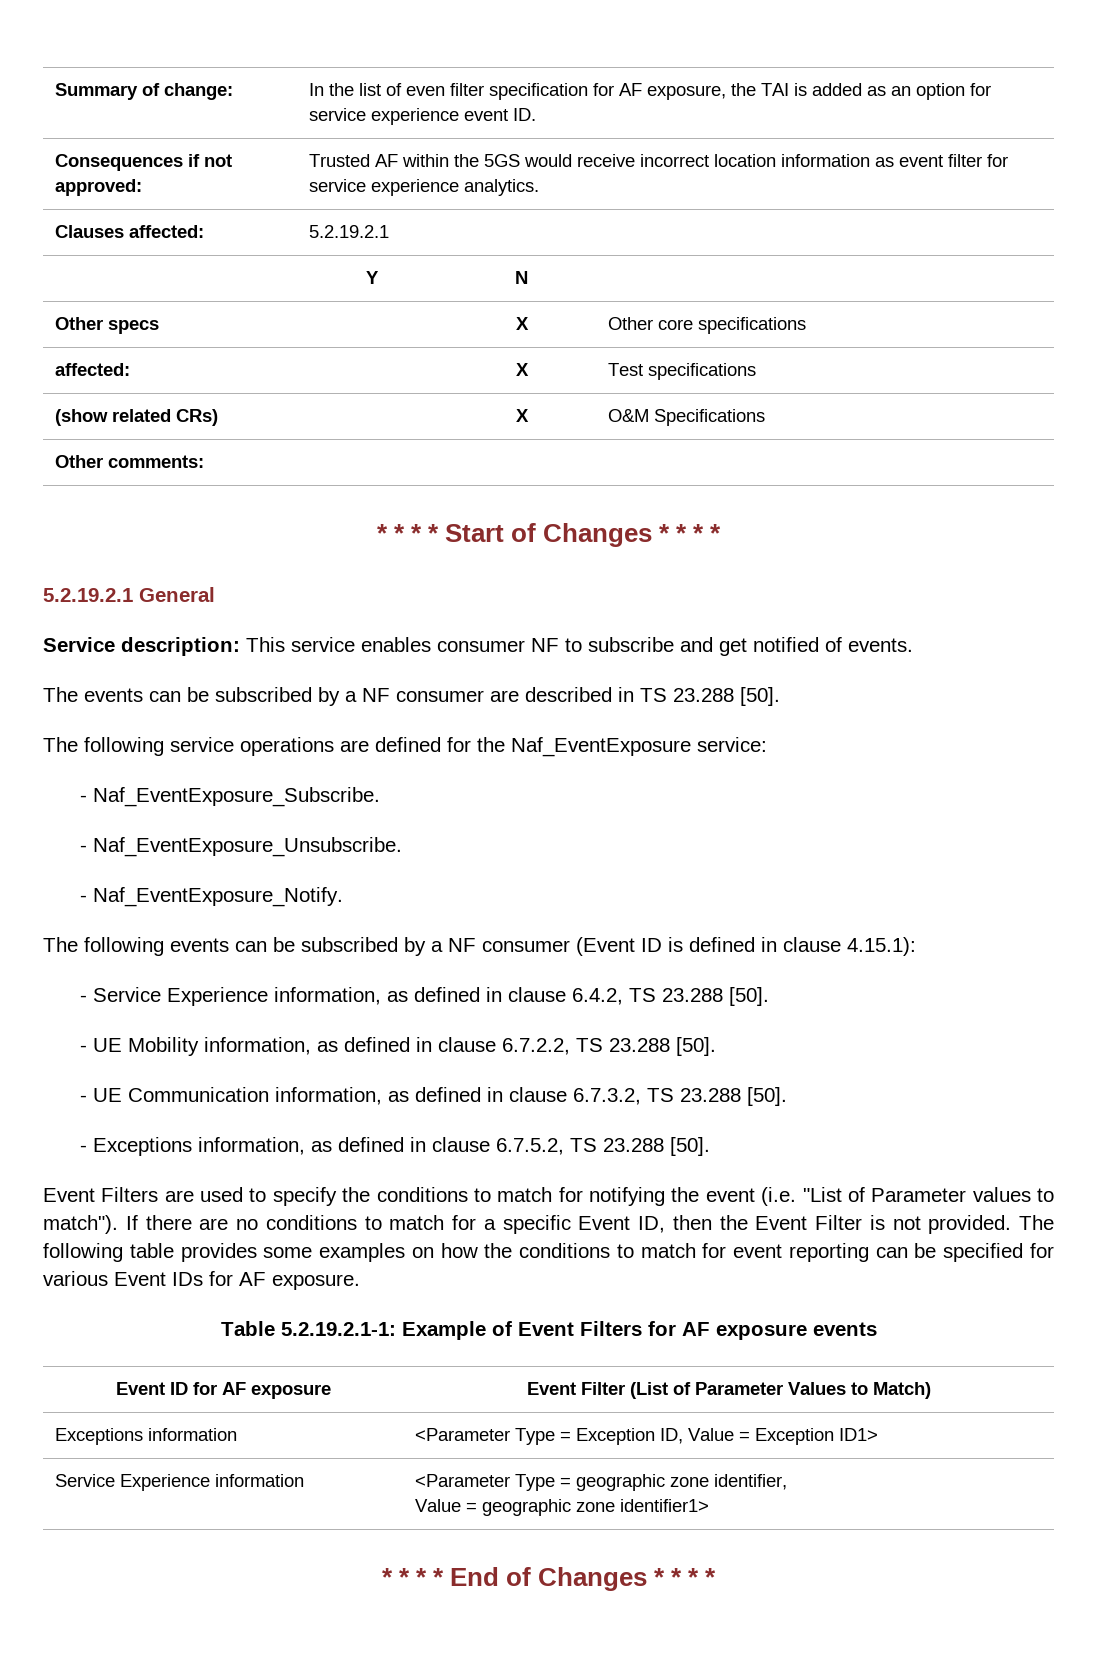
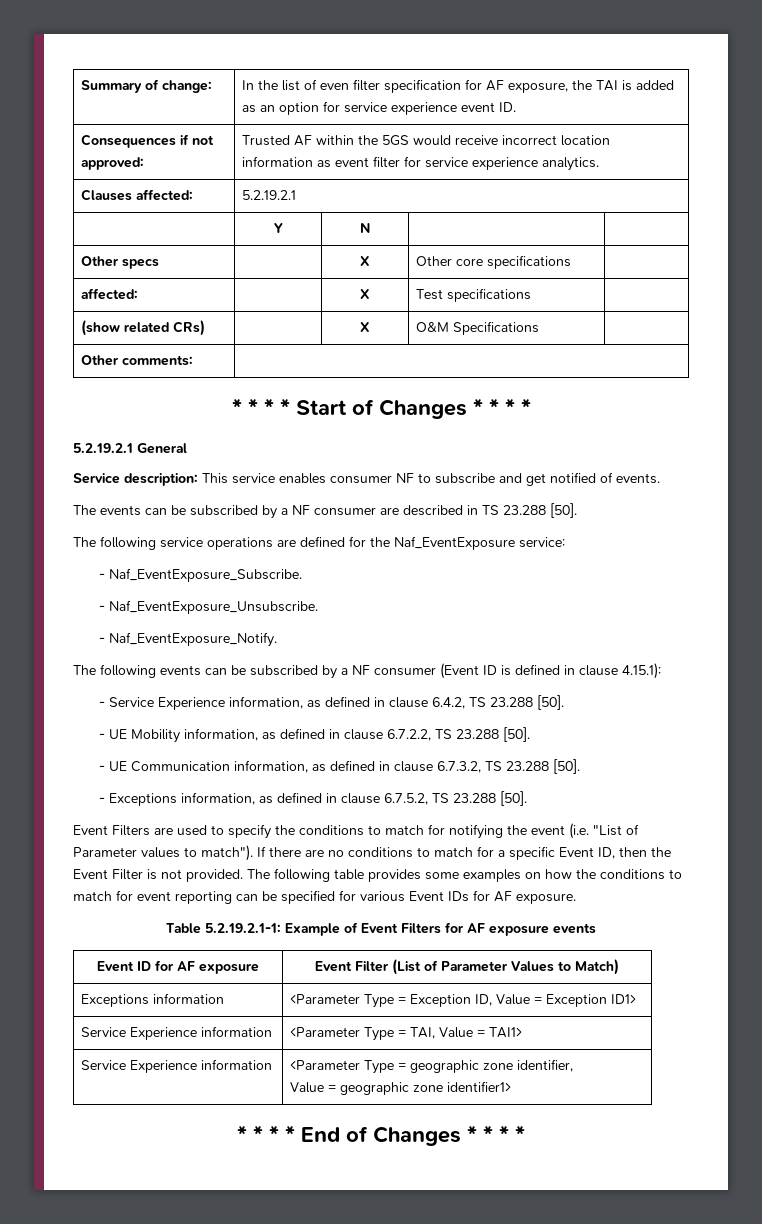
+ Service Experience information | <Parameter Type = TAI, Value = TAI1>

